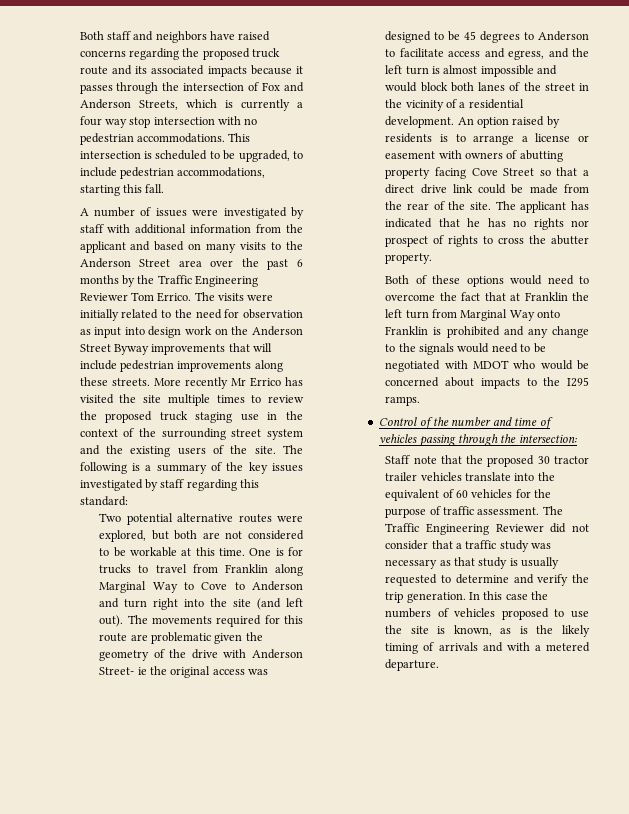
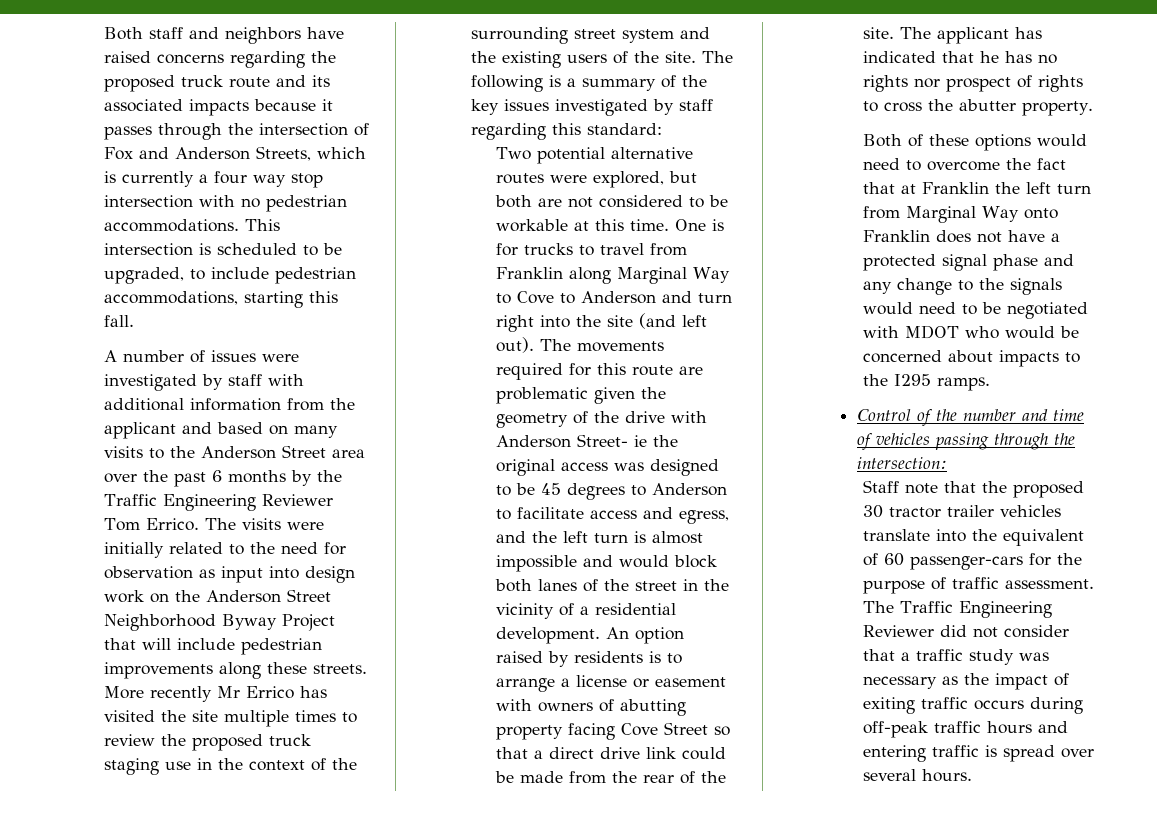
- The visits were initially related to the need for observation as input into design work on the Anderson Street Byway improvements that will include pedestrian improvements along these streets.
+ The visits were initially related to the need for observation as input into design work on the Anderson Street Neighborhood Byway Project that will include pedestrian improvements along these streets.
- Both of these options would need to overcome the fact that at Franklin the left turn from Marginal Way onto Franklin is prohibited and any change to the signals would need to be negotiated with MDOT who would be concerned about impacts to the I295 ramps.
+ Both of these options would need to overcome the fact that at Franklin the left turn from Marginal Way onto Franklin does not have a protected signal phase and any change to the signals would need to be negotiated with MDOT who would be concerned about impacts to the I295 ramps.
- Staff note that the proposed 30 tractor trailer vehicles translate into the equivalent of 60 vehicles for the purpose of traffic assessment.
+ Staff note that the proposed 30 tractor trailer vehicles translate into the equivalent of 60 passenger-cars for the purpose of traffic assessment.
- The Traffic Engineering Reviewer did not consider that a traffic study was necessary as that study is usually requested to determine and verify the trip generation. In this case the numbers of vehicles proposed to use the site is known, as is the likely timing of arrivals and with a metered departure.
+ The Traffic Engineering Reviewer did not consider that a traffic study was necessary as the impact of exiting traffic occurs during off-peak traffic hours and entering traffic is spread over several hours.

